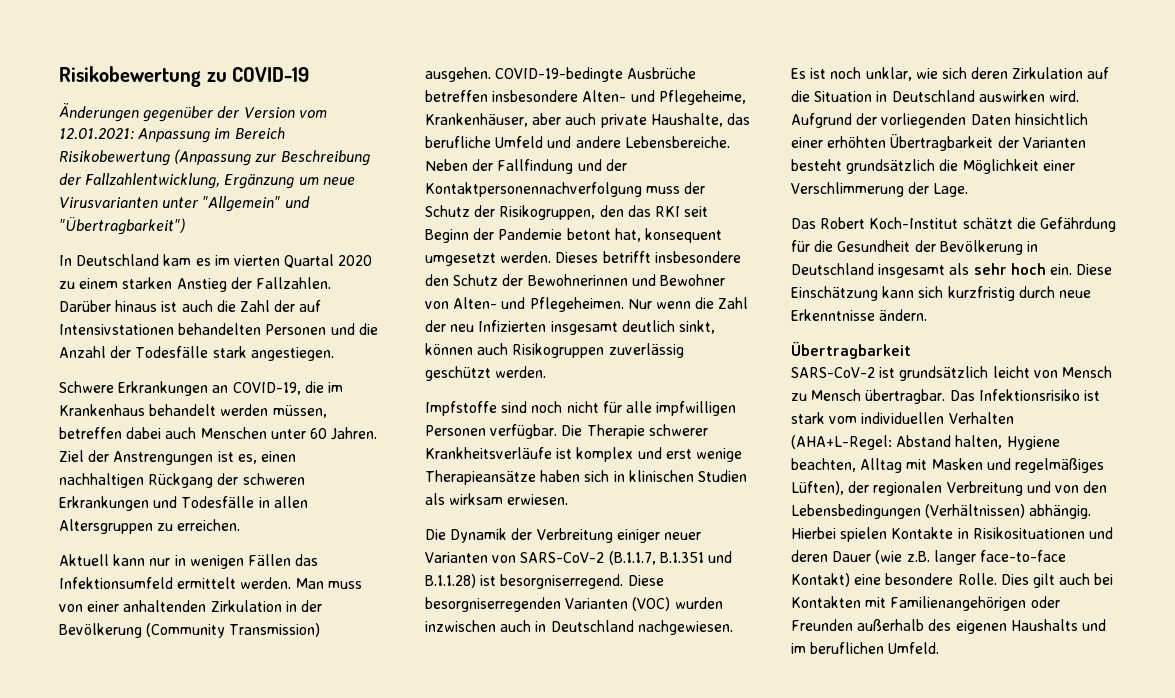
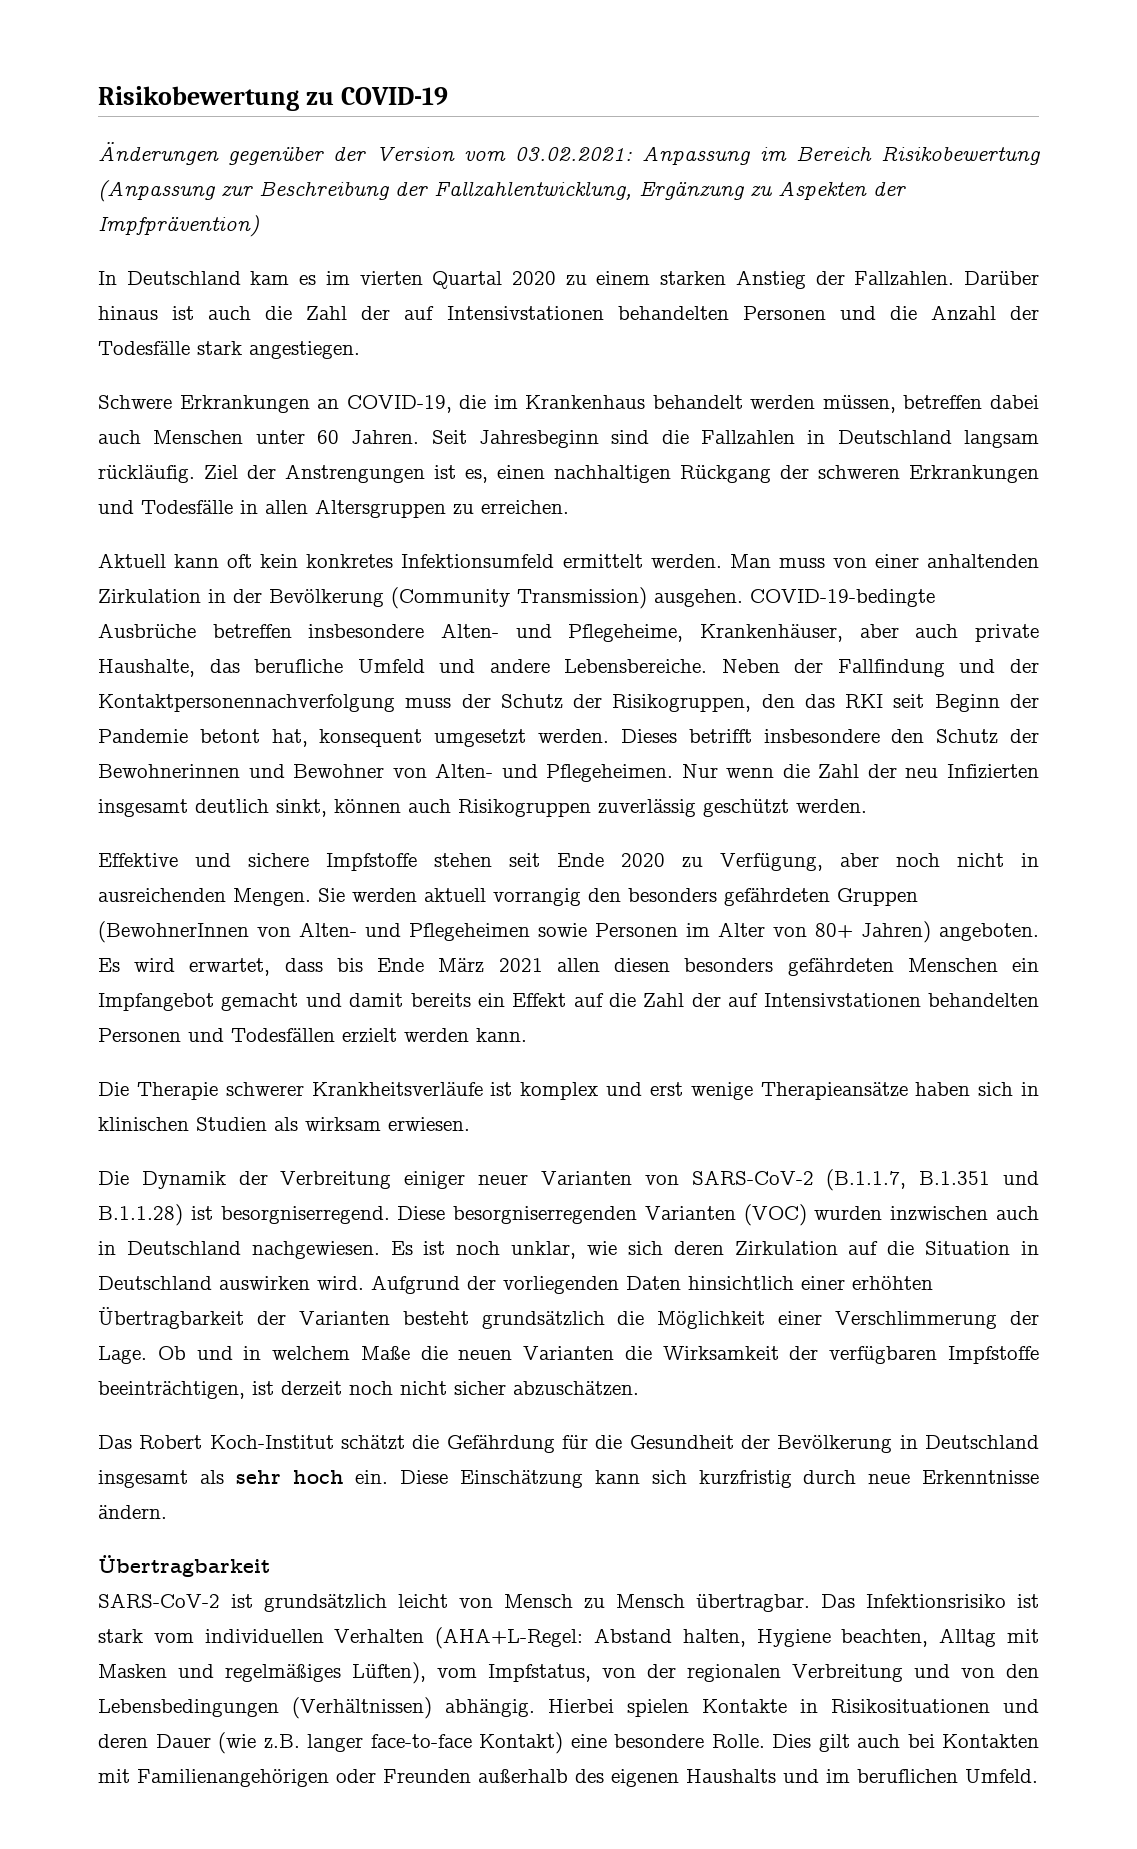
- Änderungen gegenüber der Version vom 12.01.2021: Anpassung im Bereich Risikobewertung (Anpassung zur Beschreibung der Fallzahlentwicklung, Ergänzung um neue Virusvarianten unter "Allgemein" und "Übertragbarkeit")
+ Änderungen gegenüber der Version vom 03.02.2021: Anpassung im Bereich Risikobewertung (Anpassung zur Beschreibung der Fallzahlentwicklung, Ergänzung zu Aspekten der Impfprävention)
+ Seit Jahresbeginn sind die Fallzahlen in Deutschland langsam rückläufig.
- Aktuell kann nur in wenigen Fällen das Infektionsumfeld ermittelt werden.
+ Aktuell kann oft kein konkretes Infektionsumfeld ermittelt werden.
- Impfstoffe sind noch nicht für alle impfwilligen Personen verfügbar. Die Therapie schwerer Krankheitsverläufe ist komplex und erst wenige Therapieansätze haben sich in klinischen Studien als wirksam erwiesen.
+ Effektive und sichere Impfstoffe stehen seit Ende 2020 zu Verfügung, aber noch nicht in ausreichenden Mengen. Sie werden aktuell vorrangig den besonders gefährdeten Gruppen (BewohnerInnen von Alten- und Pflegeheimen sowie Personen im Alter von 80+ Jahren) angeboten. Es wird erwartet, dass bis Ende März 2021 allen diesen besonders gefährdeten Menschen ein Impfangebot gemacht und damit bereits ein Effekt auf die Zahl der auf Intensivstationen behandelten Personen und Todesfällen erzielt werden kann.
+ Die Therapie schwerer Krankheitsverläufe ist komplex und erst wenige Therapieansätze haben sich in klinischen Studien als wirksam erwiesen.
+ Ob und in welchem Maße die neuen Varianten die Wirksamkeit der verfügbaren Impfstoffe beeinträchtigen, ist derzeit noch nicht sicher abzuschätzen.
- Das Infektionsrisiko ist stark vom individuellen Verhalten (AHA+L-Regel: Abstand halten, Hygiene beachten, Alltag mit Masken und regelmäßiges Lüften), der regionalen Verbreitung und von den Lebensbedingungen (Verhältnissen) abhängig.
+ Das Infektionsrisiko ist stark vom individuellen Verhalten (AHA+L-Regel: Abstand halten, Hygiene beachten, Alltag mit Masken und regelmäßiges Lüften), vom Impfstatus, von der regionalen Verbreitung und von den Lebensbedingungen (Verhältnissen) abhängig.

